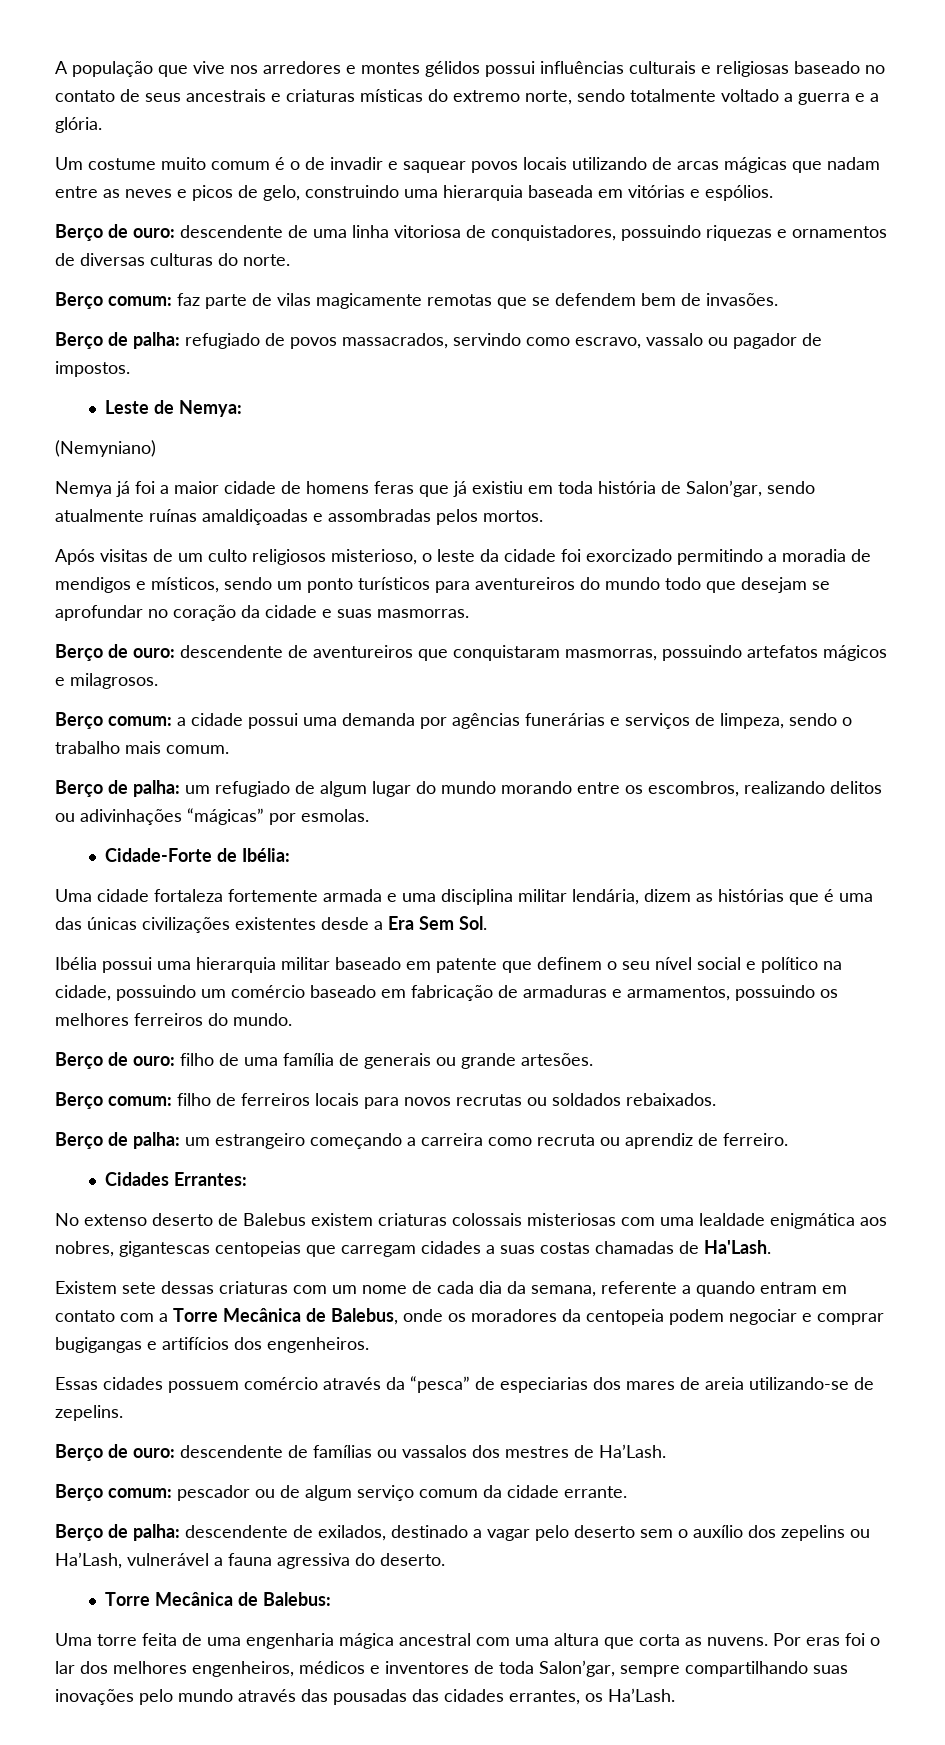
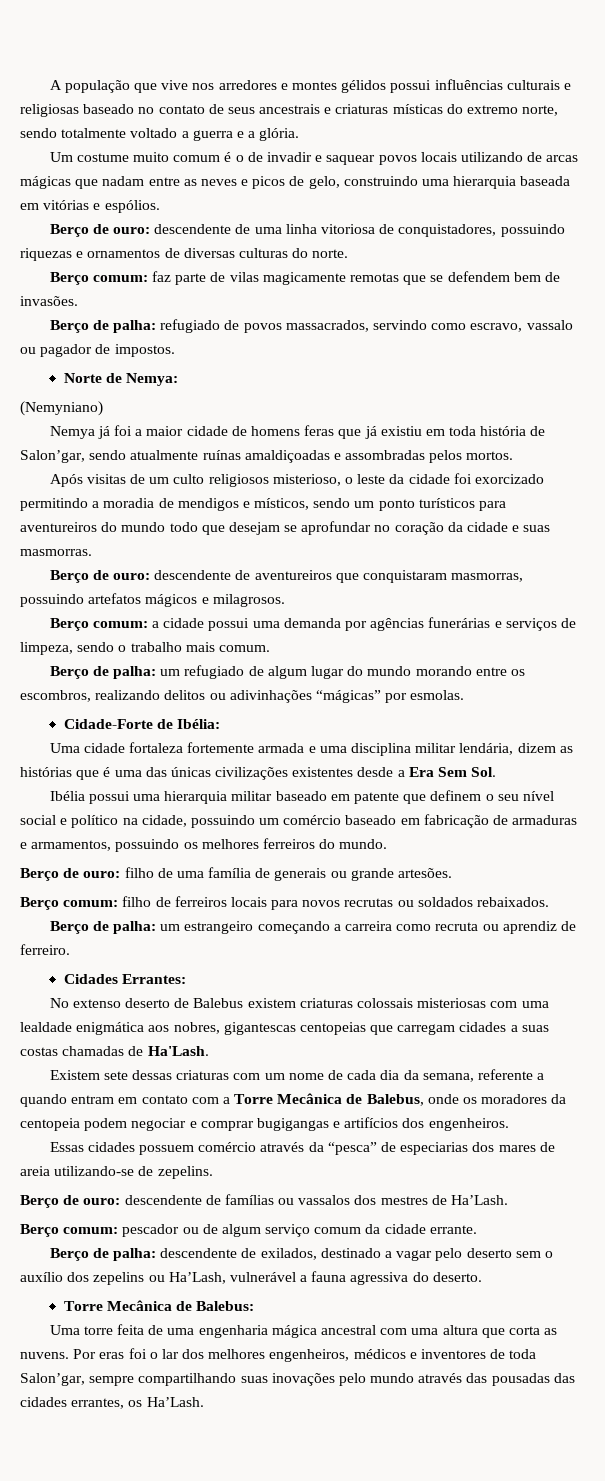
- Leste de Nemya:
+ Norte de Nemya:

